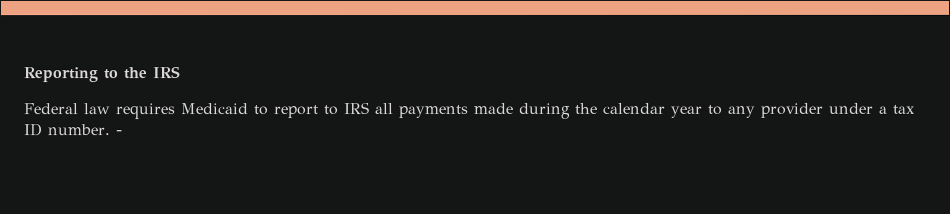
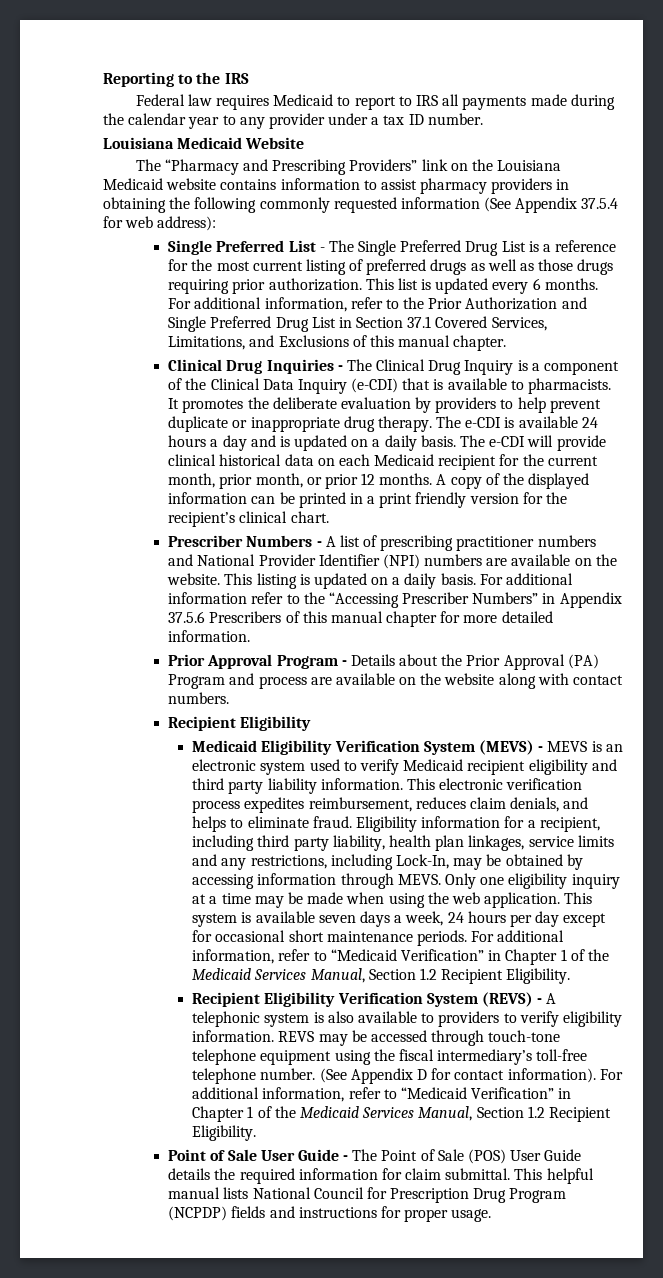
- Federal law requires Medicaid to report to IRS all payments made during the calendar year to any provider under a tax ID number. -
+ Federal law requires Medicaid to report to IRS all payments made during the calendar year to any provider under a tax ID number.
+ Louisiana Medicaid Website
+ The “Pharmacy and Prescribing Providers” link on the Louisiana Medicaid website contains information to assist pharmacy providers in obtaining the following commonly requested information (See Appendix 37.5.4 for web address):
+ Single Preferred List - The Single Preferred Drug List is a reference for the most current listing of preferred drugs as well as those drugs requiring prior authorization. This list is updated every 6 months. For additional information, refer to the Prior Authorization and Single Preferred Drug List in Section 37.1 Covered Services, Limitations, and Exclusions of this manual chapter.
+ Clinical Drug Inquiries - The Clinical Drug Inquiry is a component of the Clinical Data Inquiry (e-CDI) that is available to pharmacists. It promotes the deliberate evaluation by providers to help prevent duplicate or inappropriate drug therapy. The e-CDI is available 24 hours a day and is updated on a daily basis. The e-CDI will provide clinical historical data on each Medicaid recipient for the current month, prior month, or prior 12 months. A copy of the displayed information can be printed in a print friendly version for the recipient’s clinical chart.
+ Prescriber Numbers - A list of prescribing practitioner numbers and National Provider Identifier (NPI) numbers are available on the website. This listing is updated on a daily basis. For additional information refer to the “Accessing Prescriber Numbers” in Appendix 37.5.6 Prescribers of this manual chapter for more detailed information.
+ Prior Approval Program - Details about the Prior Approval (PA) Program and process are available on the website along with contact numbers.
+ Recipient Eligibility
+ Medicaid Eligibility Verification System (MEVS) - MEVS is an electronic system used to verify Medicaid recipient eligibility and third party liability information. This electronic verification process expedites reimbursement, reduces claim denials, and helps to eliminate fraud. Eligibility information for a recipient, including third party liability, health plan linkages, service limits and any restrictions, including Lock-In, may be obtained by accessing information through MEVS. Only one eligibility inquiry at a time may be made when using the web application. This system is available seven days a week, 24 hours per day except for occasional short maintenance periods. For additional information, refer to “Medicaid Verification” in Chapter 1 of the Medicaid Services Manual, Section 1.2 Recipient Eligibility.
+ Recipient Eligibility Verification System (REVS) - A telephonic system is also available to providers to verify eligibility information. REVS may be accessed through touch-tone telephone equipment using the fiscal intermediary’s toll-free telephone number. (See Appendix D for contact information). For additional information, refer to “Medicaid Verification” in Chapter 1 of the Medicaid Services Manual, Section 1.2 Recipient Eligibility.
+ Point of Sale User Guide - The Point of Sale (POS) User Guide details the required information for claim submittal. This helpful manual lists National Council for Prescription Drug Program (NCPDP) fields and instructions for proper usage.

